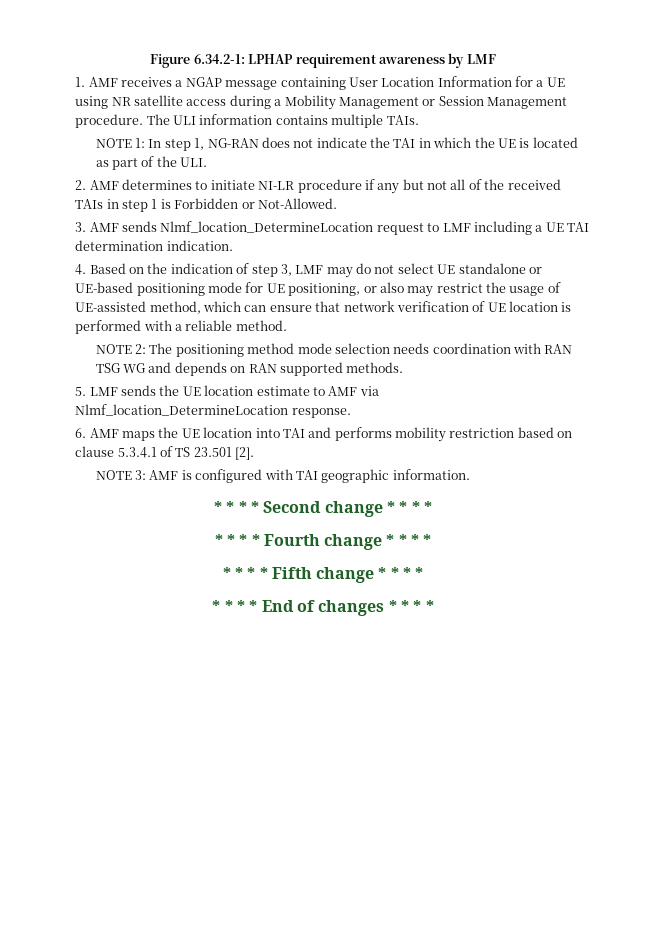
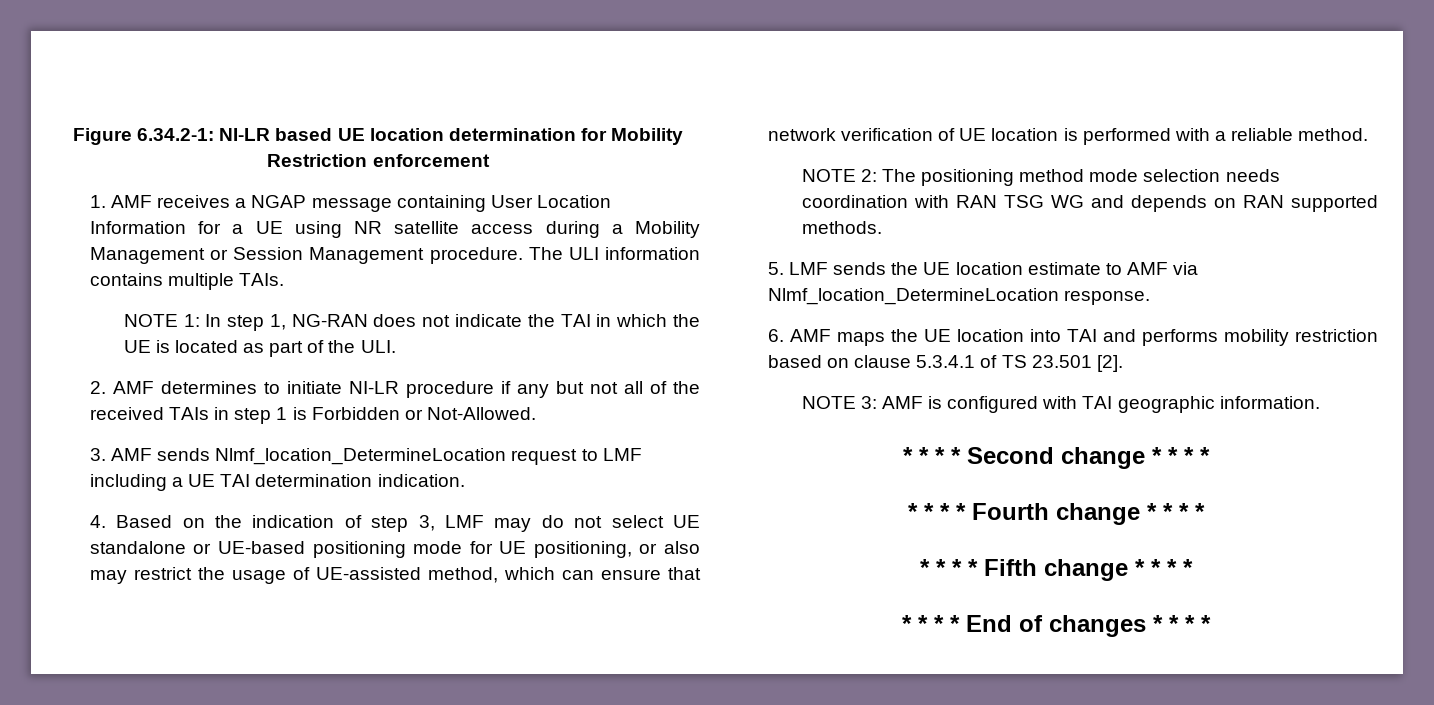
- Figure 6.34.2-1: LPHAP requirement awareness by LMF
+ Figure 6.34.2-1: NI-LR based UE location determination for Mobility Restriction enforcement

